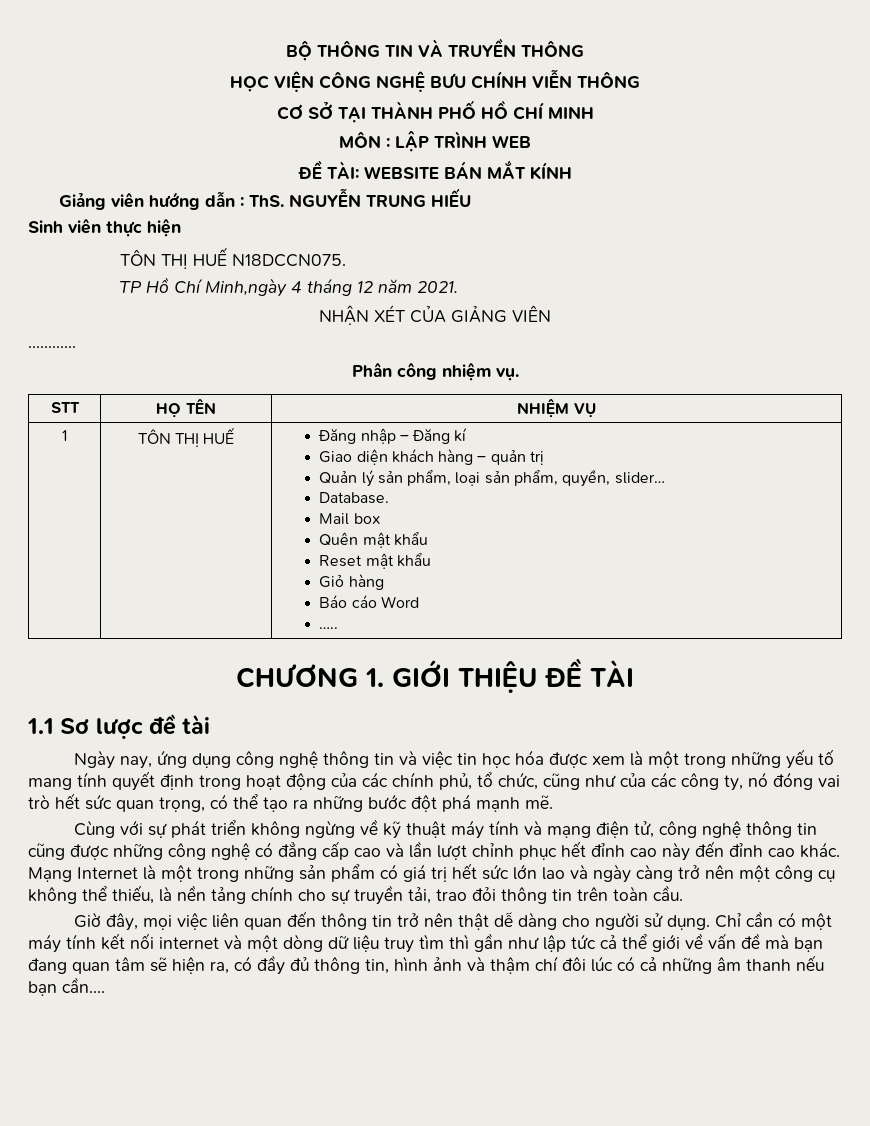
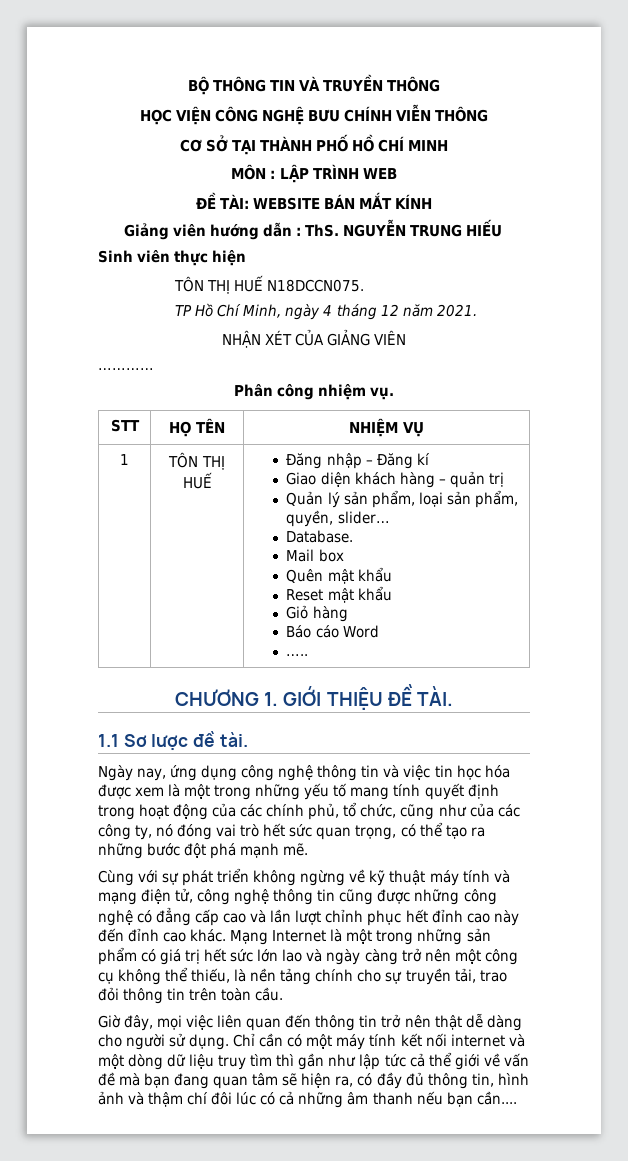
- TP Hồ Chí Minh,ngày 4 tháng 12 năm 2021.
+ TP Hồ Chí Minh, ngày 4 tháng 12 năm 2021.
- CHƯƠNG 1. GIỚI THIỆU ĐỀ TÀI
+ CHƯƠNG 1. GIỚI THIỆU ĐỀ TÀI.
- 1.1 Sơ lược đề tài
+ 1.1 Sơ lược đề tài.

